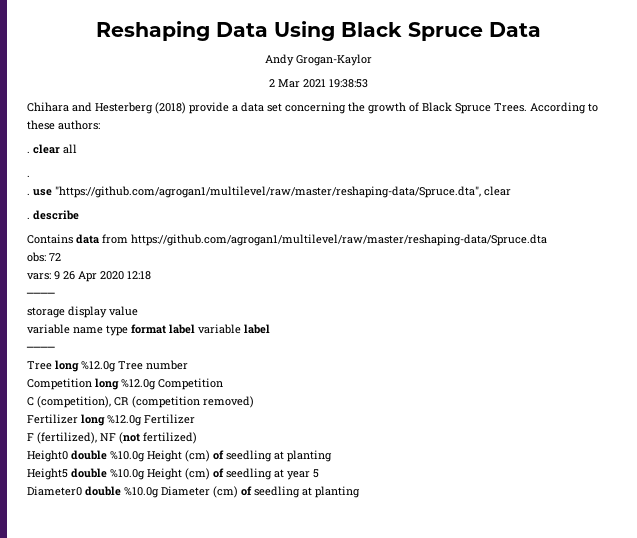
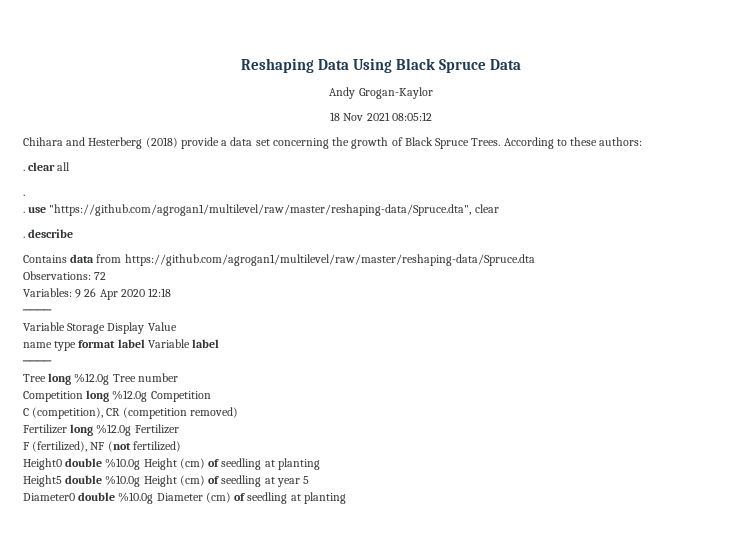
- 2 Mar 2021 19:38:53
+ 18 Nov 2021 08:05:12
- obs: 72
+ Observations: 72
- vars: 9 26 Apr 2020 12:18
+ Variables: 9 26 Apr 2020 12:18
- storage display value
- variable name type format label variable label
+ Variable Storage Display Value
+ name type format label Variable label

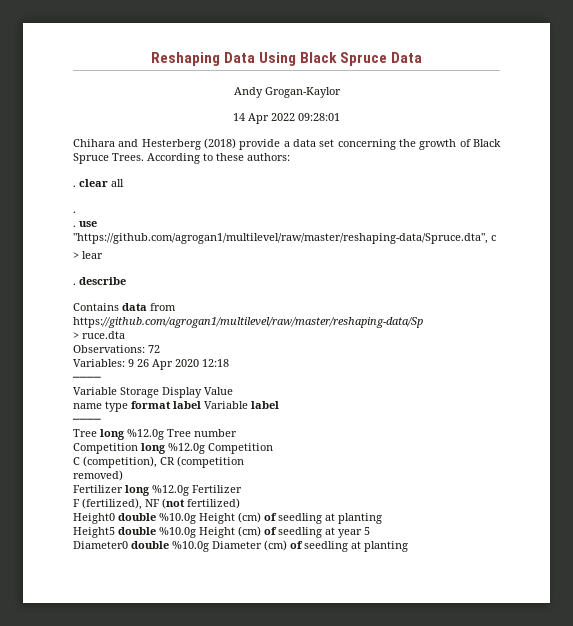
- 18 Nov 2021 08:05:12
+ 14 Apr 2022 09:28:01
- . use "https://github.com/agrogan1/multilevel/raw/master/reshaping-data/Spruce.dta", clear
+ . use "https://github.com/agrogan1/multilevel/raw/master/reshaping-data/Spruce.dta", c
+ > lear
- Contains data from https://github.com/agrogan1/multilevel/raw/master/reshaping-data/Spruce.dta
+ Contains data from https://github.com/agrogan1/multilevel/raw/master/reshaping-data/Sp
+ > ruce.dta
- C (competition), CR (competition removed)
+ C (competition), CR (competition
+ removed)

